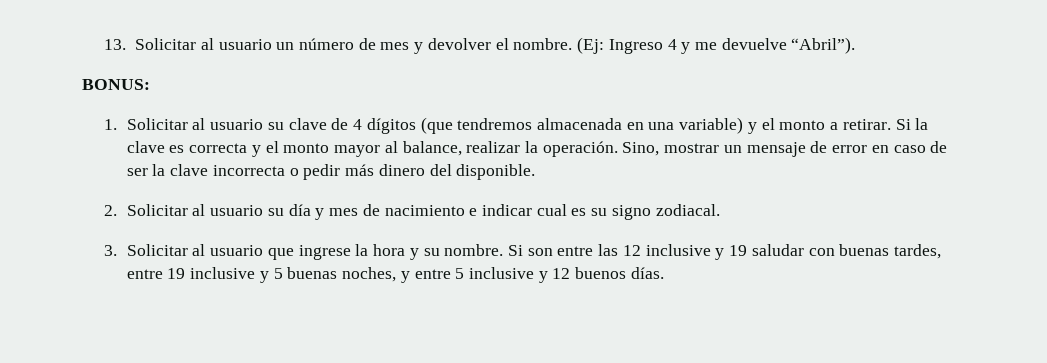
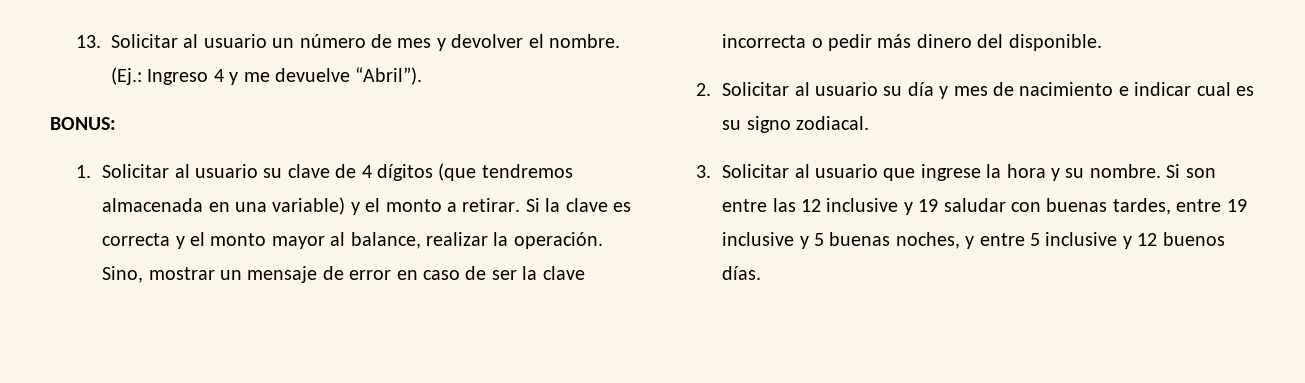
- (Ej: Ingreso 4 y me devuelve “Abril”).
+ (Ej.: Ingreso 4 y me devuelve “Abril”).

